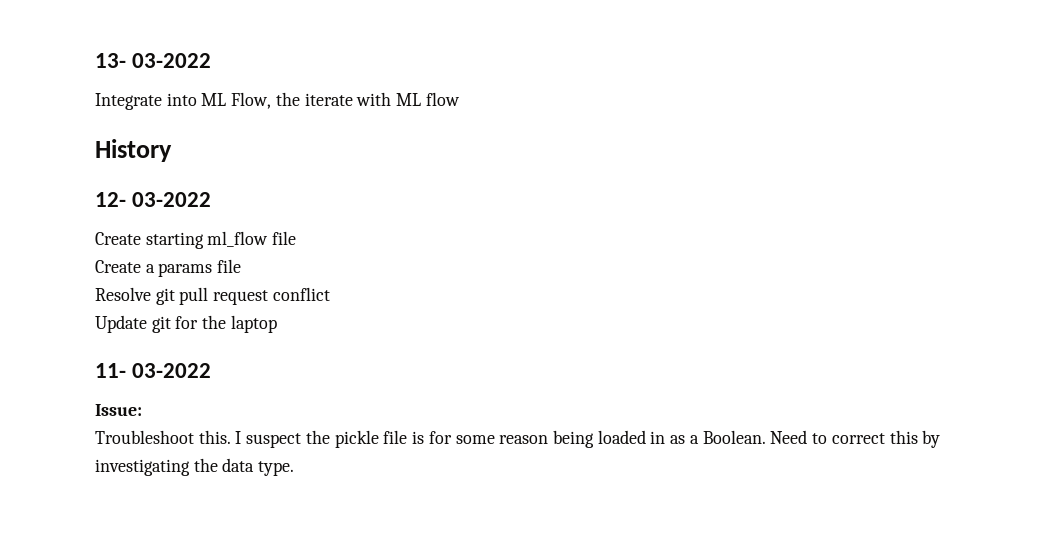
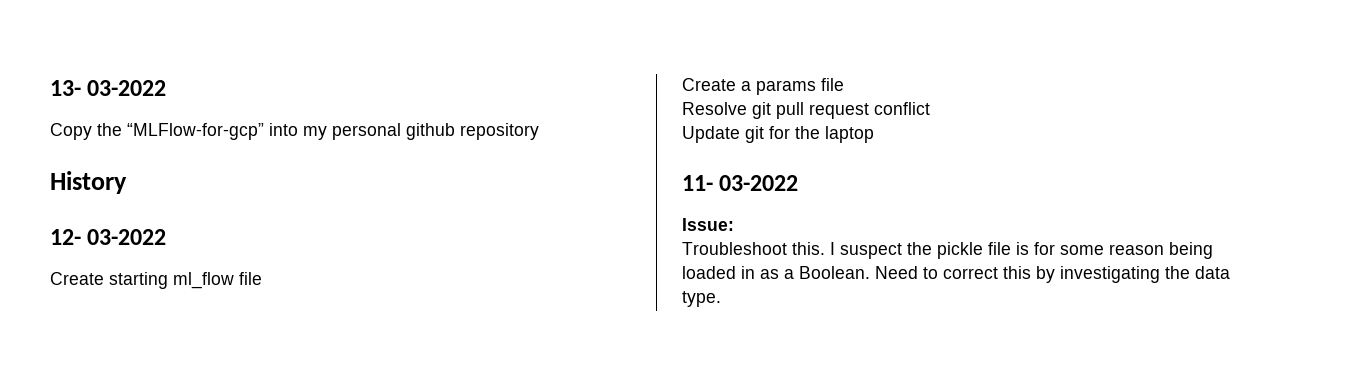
- Integrate into ML Flow, the iterate with ML flow
+ Copy the “MLFlow-for-gcp” into my personal github repository

